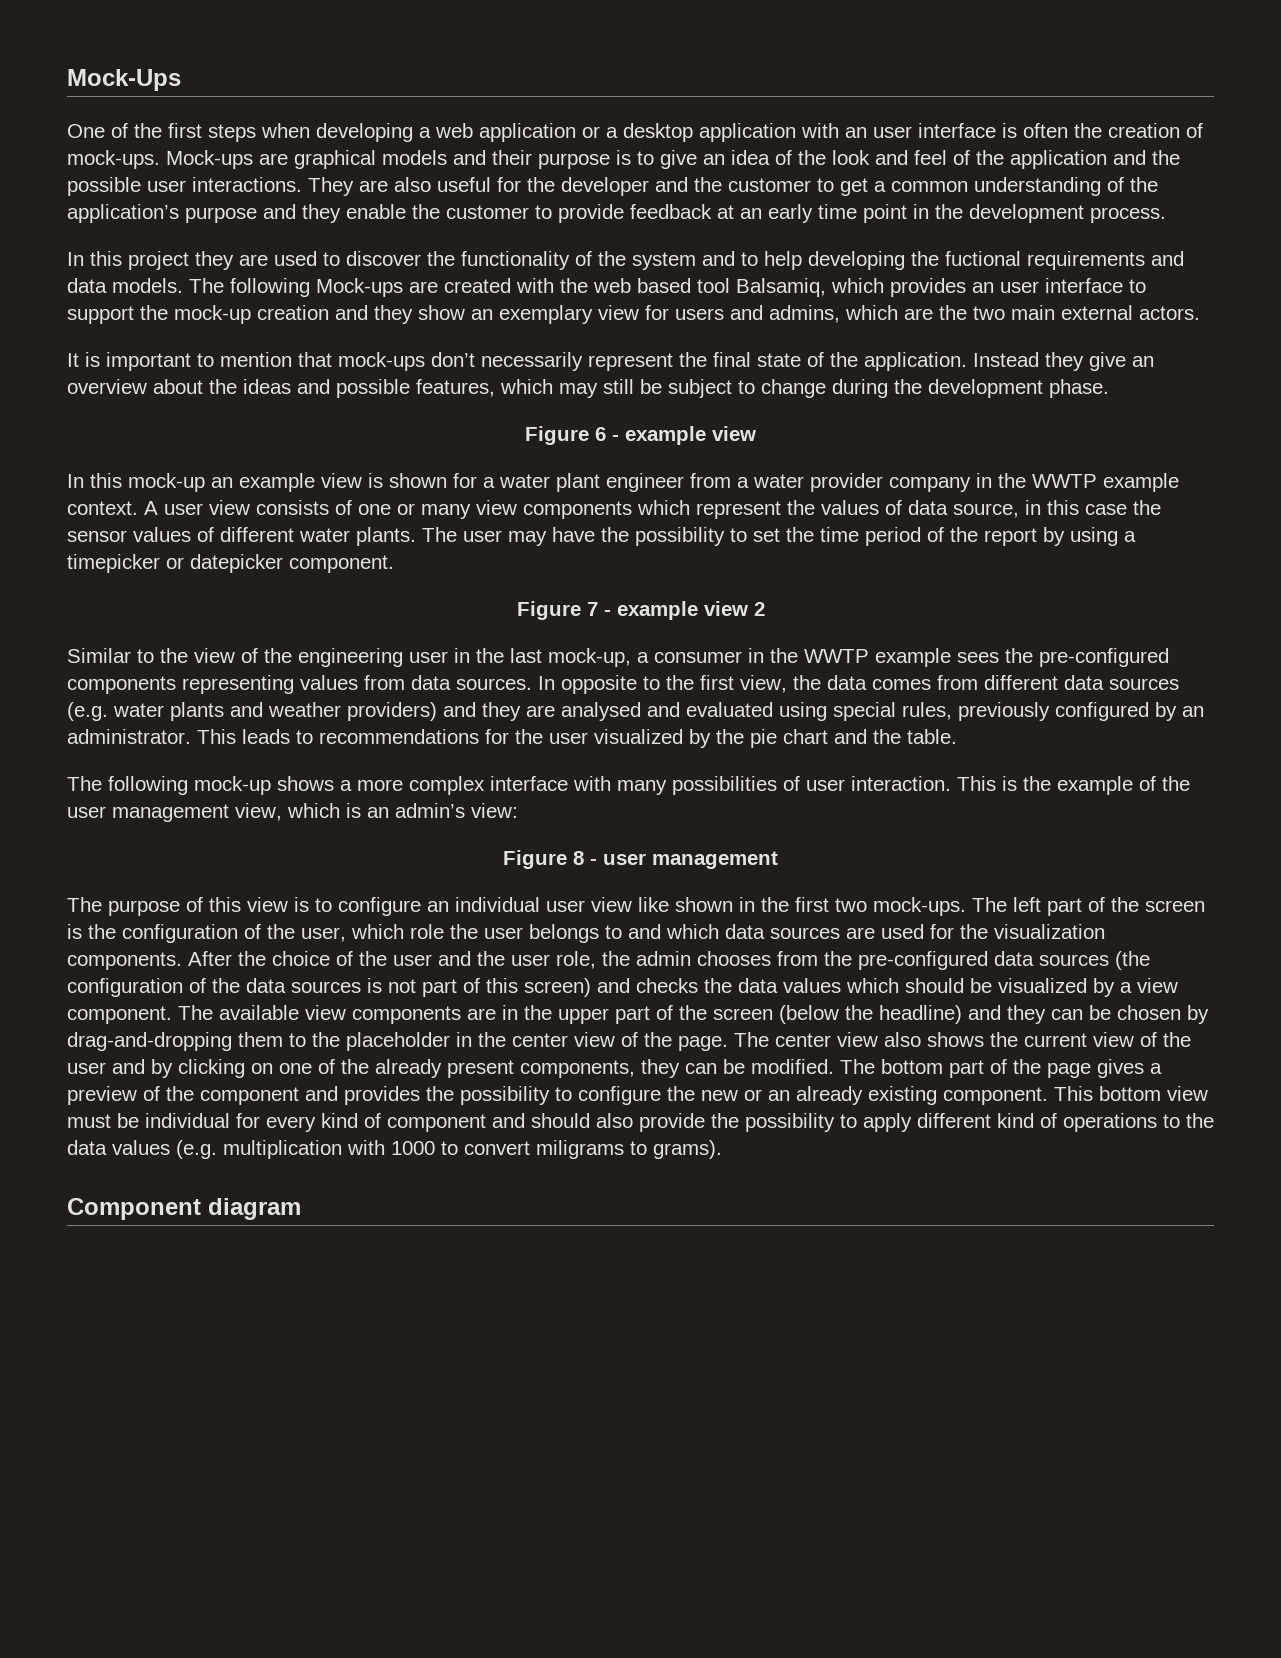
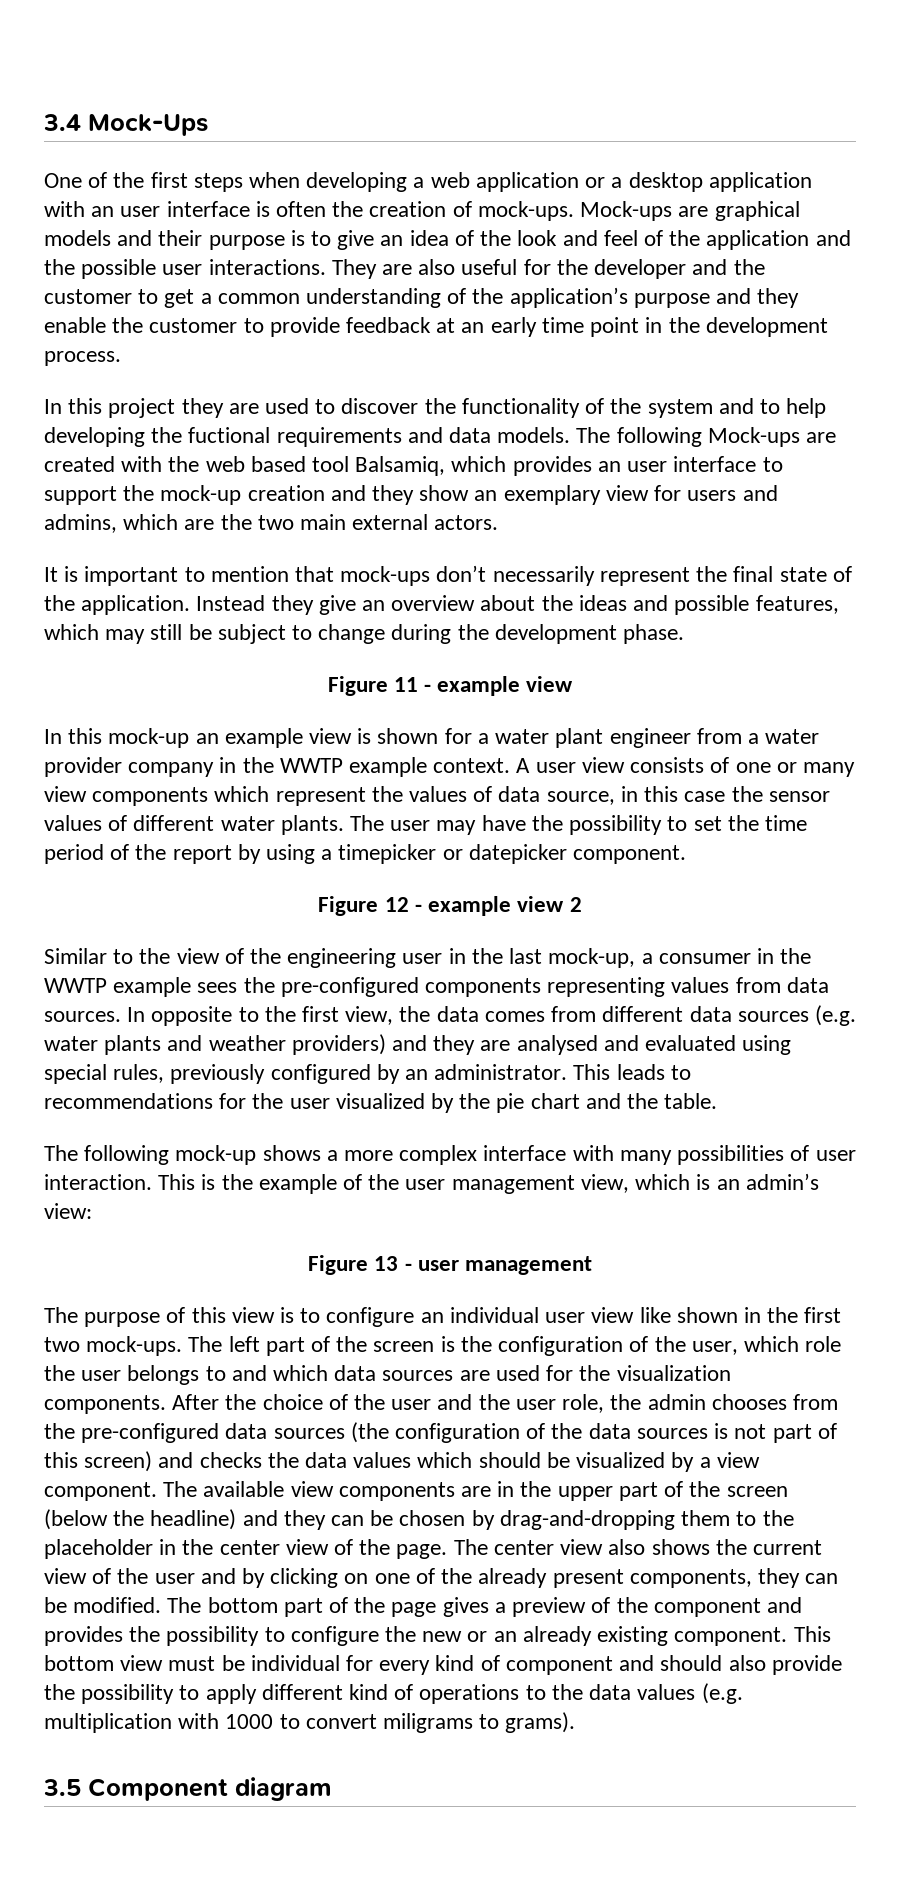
- Mock-Ups
+ 3.4 Mock-Ups
- Figure 6 - example view
+ Figure 11 - example view
- Figure 7 - example view 2
+ Figure 12 - example view 2
- Figure 8 - user management
+ Figure 13 - user management
- Component diagram
+ 3.5 Component diagram

